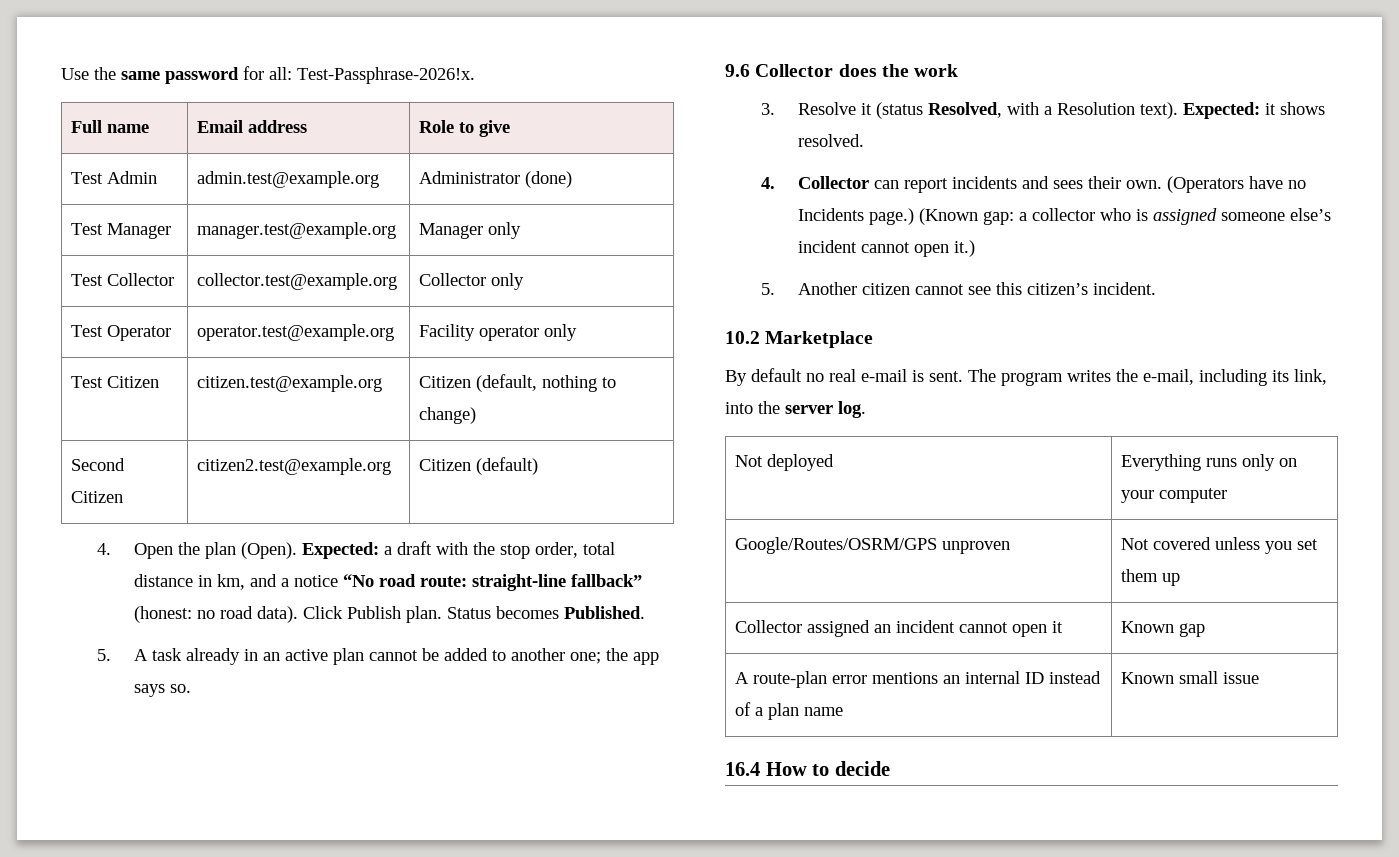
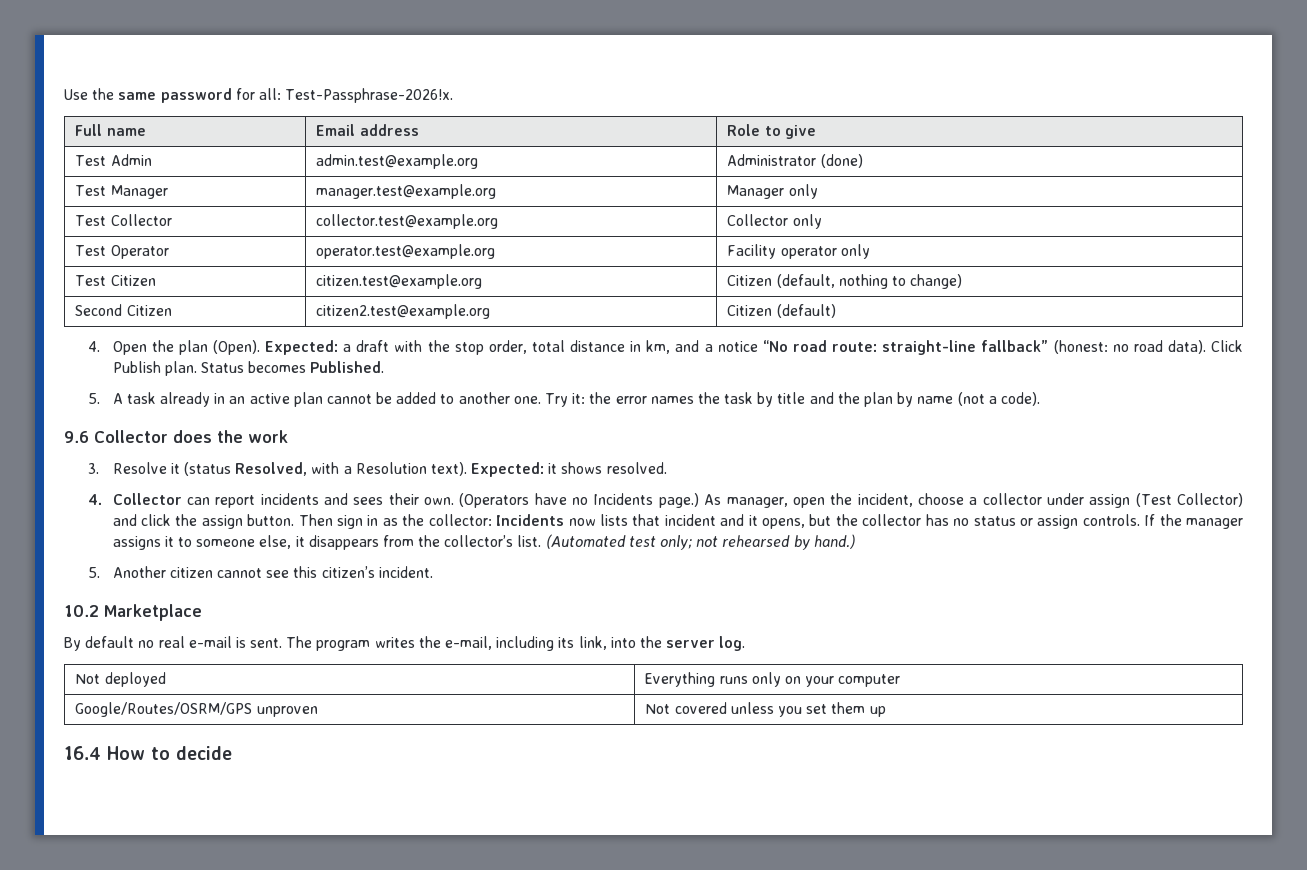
- 5. A task already in an active plan cannot be added to another one; the app says so.
+ 5. A task already in an active plan cannot be added to another one. Try it: the error names the task by title and the plan by name (not a code).
- (Known gap: a collector who is assigned someone else’s incident cannot open it.)
+ As manager, open the incident, choose a collector under assign (Test Collector) and click the assign button. Then sign in as the collector: Incidents now lists that incident and it opens, but the collector has no status or assign controls. If the manager assigns it to someone else, it disappears from the collector’s list. (Automated test only; not rehearsed by hand.)
- Collector assigned an incident cannot open it | Known gap
- A route-plan error mentions an internal ID instead of a plan name | Known small issue

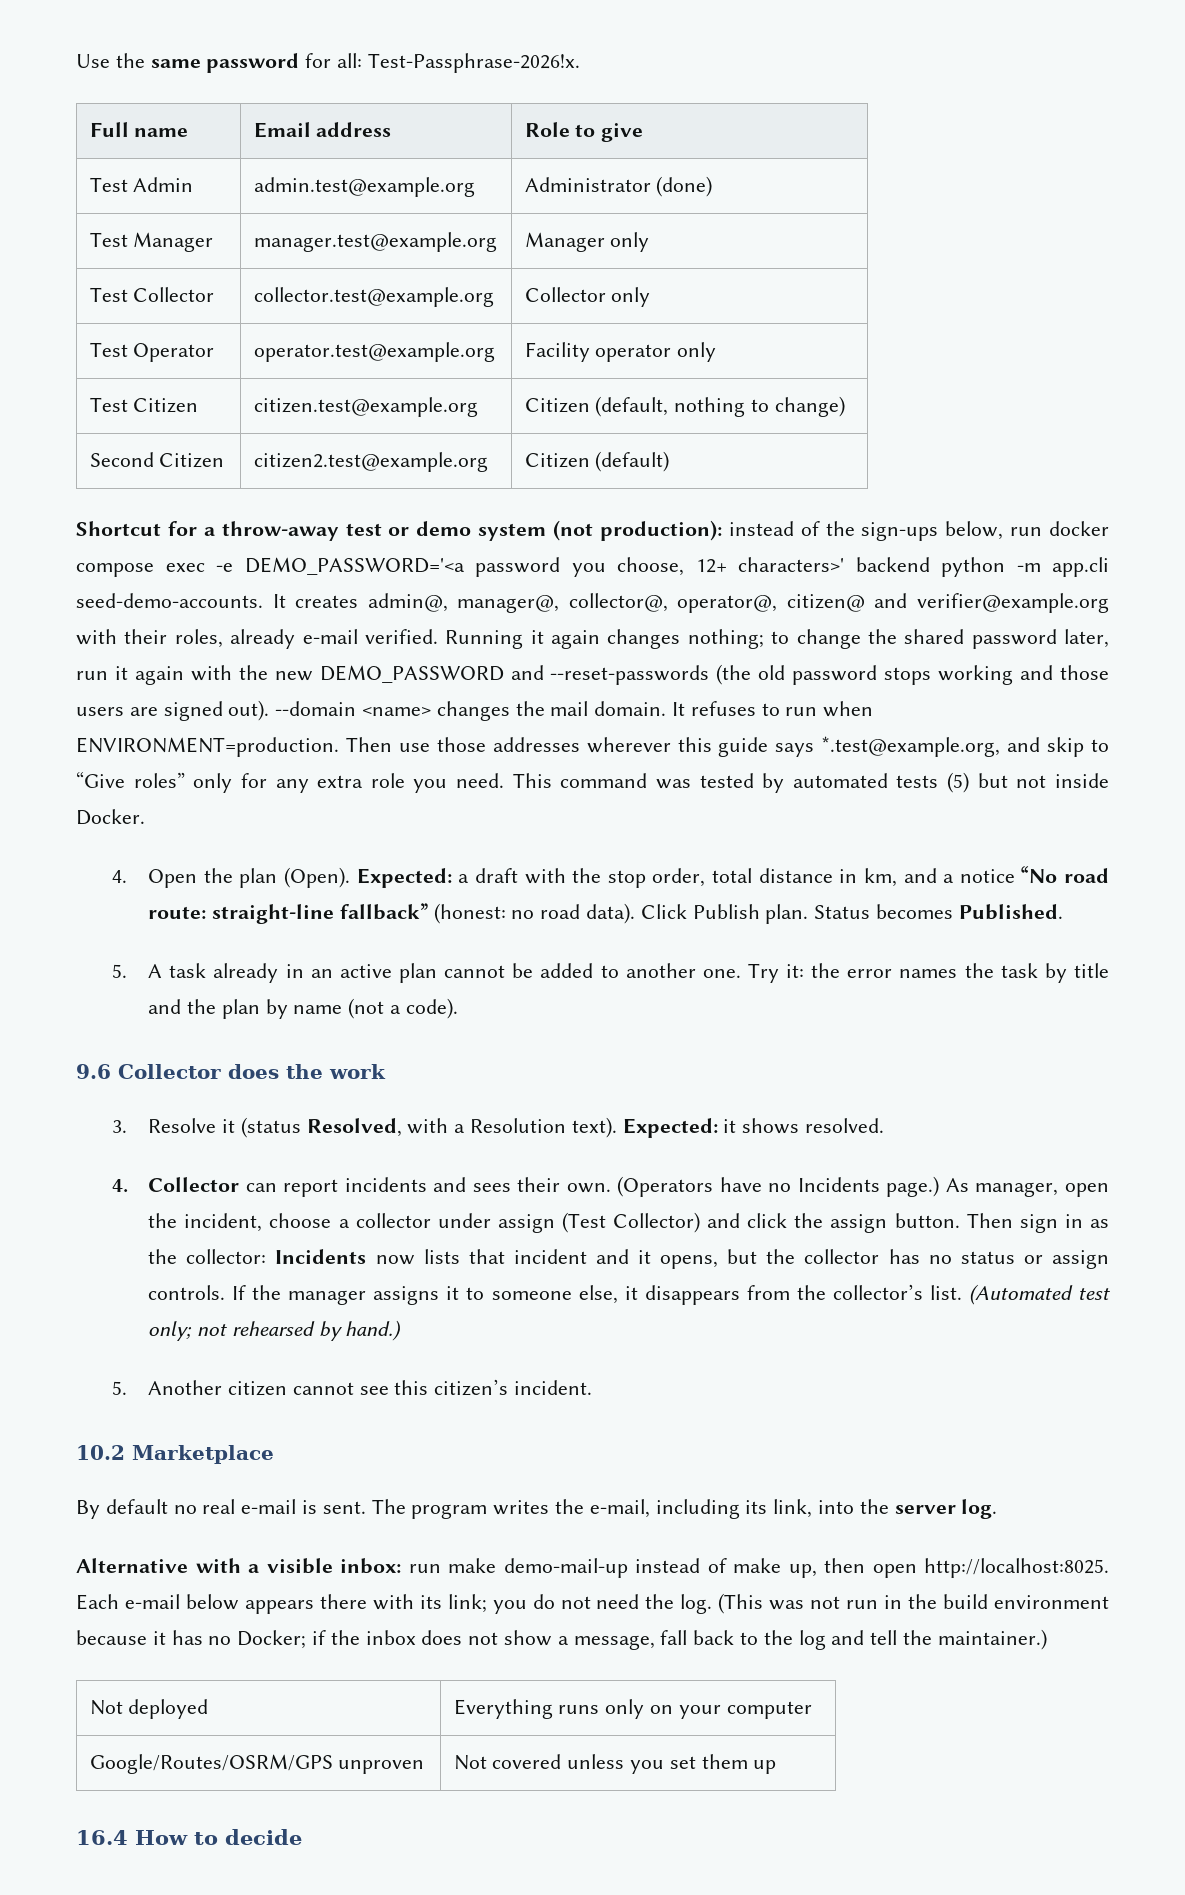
+ Shortcut for a throw-away test or demo system (not production): instead of the sign-ups below, run docker compose exec -e DEMO_PASSWORD='<a password you choose, 12+ characters>' backend python -m app.cli seed-demo-accounts. It creates admin@, manager@, collector@, operator@, citizen@ and verifier@example.org with their roles, already e-mail verified. Running it again changes nothing; to change the shared password later, run it again with the new DEMO_PASSWORD and --reset-passwords (the old password stops working and those users are signed out). --domain <name> changes the mail domain. It refuses to run when ENVIRONMENT=production. Then use those addresses wherever this guide says *.test@example.org, and skip to “Give roles” only for any extra role you need. This command was tested by automated tests (5) but not inside Docker.
+ Alternative with a visible inbox: run make demo-mail-up instead of make up, then open http://localhost:8025. Each e-mail below appears there with its link; you do not need the log. (This was not run in the build environment because it has no Docker; if the inbox does not show a message, fall back to the log and tell the maintainer.)

